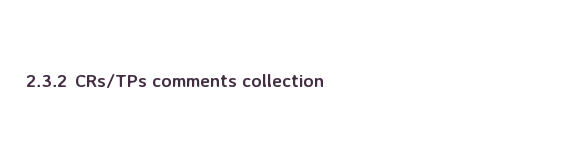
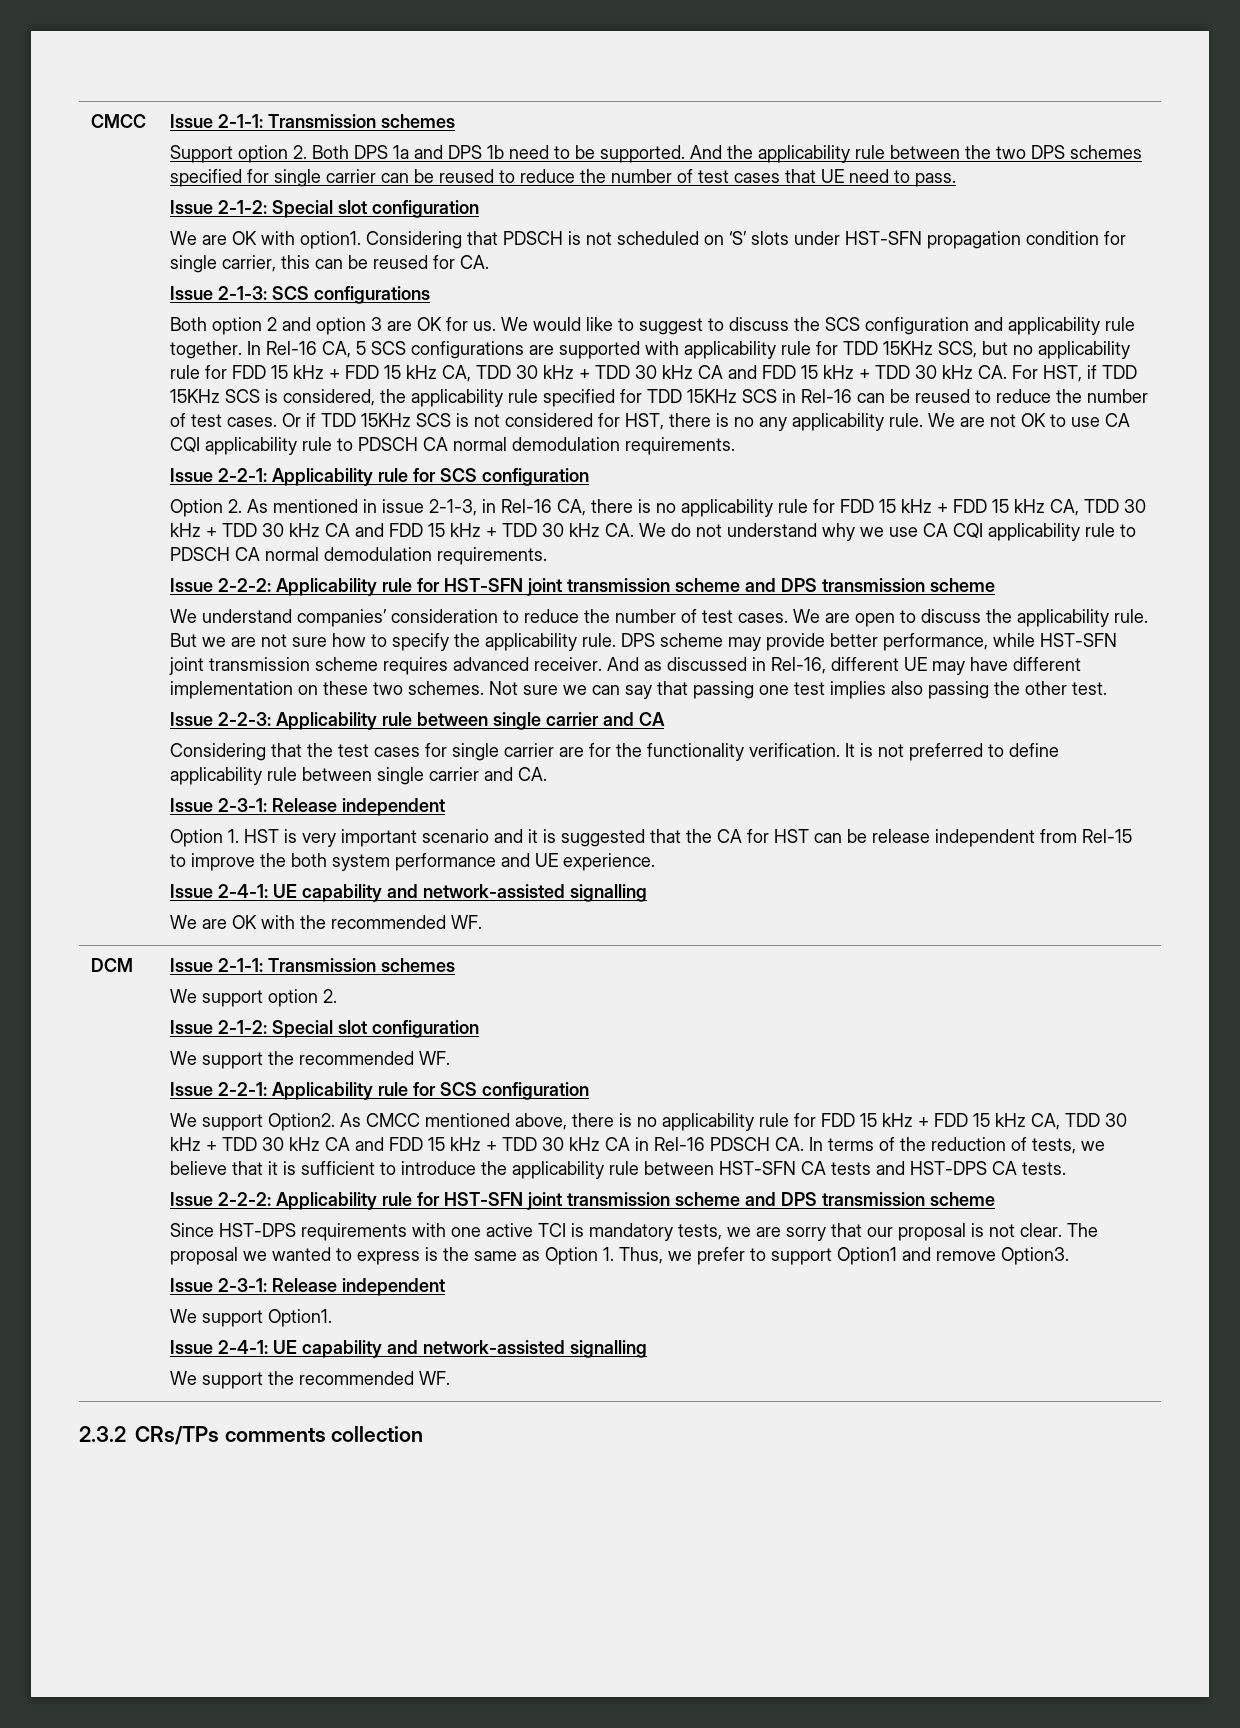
+ CMCC | Issue 2-1-1: Transmission schemes
+ Support option 2. Both DPS 1a and DPS 1b need to be supported. And the applicability rule between the two DPS schemes specified for single carrier can be reused to reduce the number of test cases that UE need to pass.
+ Issue 2-1-2: Special slot configuration
+ We are OK with option1. Considering that PDSCH is not scheduled on ‘S’ slots under HST-SFN propagation condition for single carrier, this can be reused for CA.
+ Issue 2-1-3: SCS configurations
+ Both option 2 and option 3 are OK for us. We would like to suggest to discuss the SCS configuration and applicability rule together. In Rel-16 CA, 5 SCS configurations are supported with applicability rule for TDD 15KHz SCS, but no applicability rule for FDD 15 kHz + FDD 15 kHz CA, TDD 30 kHz + TDD 30 kHz CA and FDD 15 kHz + TDD 30 kHz CA. For HST, if TDD 15KHz SCS is considered, the applicability rule specified for TDD 15KHz SCS in Rel-16 can be reused to reduce the number of test cases. Or if TDD 15KHz SCS is not considered for HST, there is no any applicability rule. We are not OK to use CA CQI applicability rule to PDSCH CA normal demodulation requirements.
+ Issue 2-2-1: Applicability rule for SCS configuration
+ Option 2. As mentioned in issue 2-1-3, in Rel-16 CA, there is no applicability rule for FDD 15 kHz + FDD 15 kHz CA, TDD 30 kHz + TDD 30 kHz CA and FDD 15 kHz + TDD 30 kHz CA. We do not understand why we use CA CQI applicability rule to PDSCH CA normal demodulation requirements.
+ Issue 2-2-2: Applicability rule for HST-SFN joint transmission scheme and DPS transmission scheme
+ We understand companies’ consideration to reduce the number of test cases. We are open to discuss the applicability rule. But we are not sure how to specify the applicability rule. DPS scheme may provide better performance, while HST-SFN joint transmission scheme requires advanced receiver. And as discussed in Rel-16, different UE may have different implementation on these two schemes. Not sure we can say that passing one test implies also passing the other test.
+ Issue 2-2-3: Applicability rule between single carrier and CA
+ Considering that the test cases for single carrier are for the functionality verification. It is not preferred to define applicability rule between single carrier and CA.
+ Issue 2-3-1: Release independent
+ Option 1. HST is very important scenario and it is suggested that the CA for HST can be release independent from Rel-15 to improve the both system performance and UE experience.
+ Issue 2-4-1: UE capability and network-assisted signalling
+ We are OK with the recommended WF.
+ DCM | Issue 2-1-1: Transmission schemes
+ We support option 2.
+ Issue 2-1-2: Special slot configuration
+ We support the recommended WF.
+ Issue 2-2-1: Applicability rule for SCS configuration
+ We support Option2. As CMCC mentioned above, there is no applicability rule for FDD 15 kHz + FDD 15 kHz CA, TDD 30 kHz + TDD 30 kHz CA and FDD 15 kHz + TDD 30 kHz CA in Rel-16 PDSCH CA. In terms of the reduction of tests, we believe that it is sufficient to introduce the applicability rule between HST-SFN CA tests and HST-DPS CA tests.
+ Issue 2-2-2: Applicability rule for HST-SFN joint transmission scheme and DPS transmission scheme
+ Since HST-DPS requirements with one active TCI is mandatory tests, we are sorry that our proposal is not clear. The proposal we wanted to express is the same as Option 1. Thus, we prefer to support Option1 and remove Option3.
+ Issue 2-3-1: Release independent
+ We support Option1.
+ Issue 2-4-1: UE capability and network-assisted signalling
+ We support the recommended WF.

